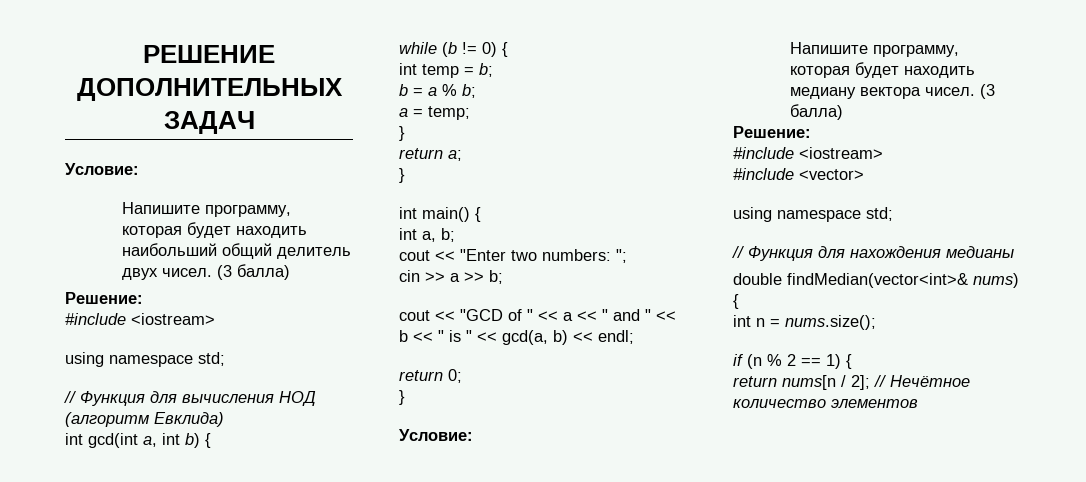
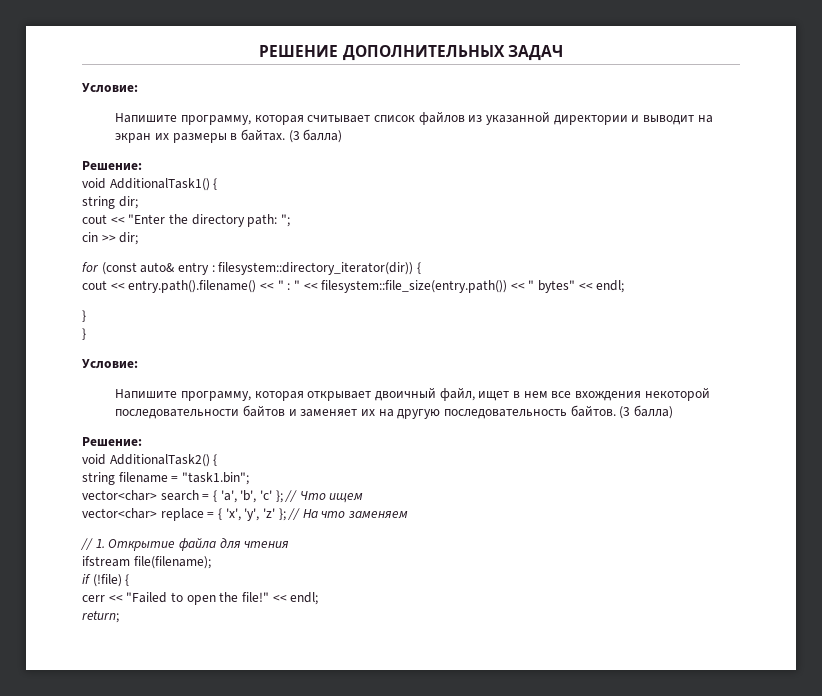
- Напишите программу, которая будет находить наибольший общий делитель двух чисел. (3 балла)
+ Напишите программу, которая считывает список файлов из указанной директории и выводит на экран их размеры в байтах. (3 балла)
  Решение:
- #include <iostream>
- using namespace std;
- // Функция для вычисления НОД (алгоритм Евклида)
- int gcd(int a, int b) {
- while (b != 0) {
- int temp = b;
- b = a % b;
- a = temp;
- }
- return a;
- }
- int main() {
- int a, b;
+ void AdditionalTask1() {
+ string dir;
- cout << "Enter two numbers: ";
+ cout << "Enter the directory path: ";
- cin >> a >> b;
- cout << "GCD of " << a << " and " << b << " is " << gcd(a, b) << endl;
- return 0;
+ cin >> dir;
+ for (const auto& entry : filesystem::directory_iterator(dir)) {
+ cout << entry.path().filename() << " : " << filesystem::file_size(entry.path()) << " bytes" << endl;
+ }
- Напишите программу, которая будет находить медиану вектора чисел. (3 балла)
+ Напишите программу, которая открывает двоичный файл, ищет в нем все вхождения некоторой последовательности байтов и заменяет их на другую последовательность байтов. (3 балла)
  Решение:
- #include <iostream>
- #include <vector>
- using namespace std;
- // Функция для нахождения медианы
- double findMedian(vector<int>& nums) {
- int n = nums.size();
- if (n % 2 == 1) {
- return nums[n / 2]; // Нечётное количество элементов
+ void AdditionalTask2() {
+ string filename = "task1.bin";
+ vector<char> search = { 'a', 'b', 'c' }; // Что ищем
+ vector<char> replace = { 'x', 'y', 'z' }; // На что заменяем
+ // 1. Открытие файла для чтения
+ ifstream file(filename);
+ if (!file) {
+ cerr << "Failed to open the file!" << endl;
+ return;

